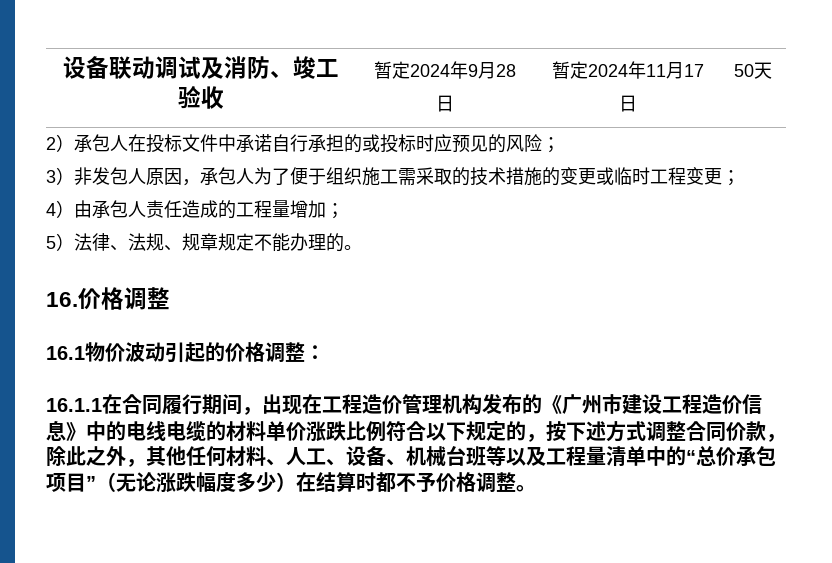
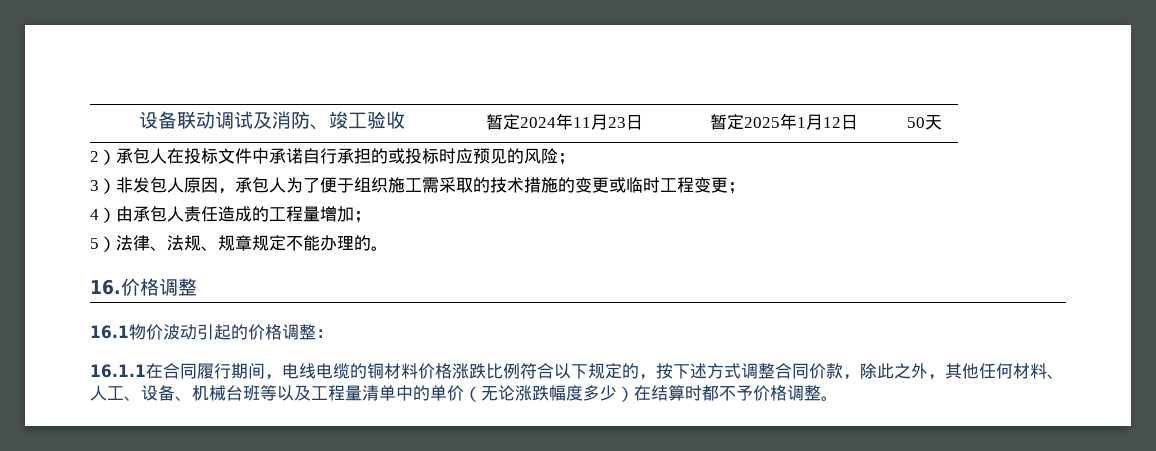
- 设备联动调试及消防、竣工验收 | 暂定2024年9月28日 | 暂定2024年11月17日 | 50天
+ 设备联动调试及消防、竣工验收 | 暂定2024年11月23日 | 暂定2025年1月12日 | 50天
- 16.1.1在合同履行期间，出现在工程造价管理机构发布的《广州市建设工程造价信息》中的电线电缆的材料单价涨跌比例符合以下规定的，按下述方式调整合同价款，除此之外，其他任何材料、人工、设备、机械台班等以及工程量清单中的“总价承包项目”（无论涨跌幅度多少）在结算时都不予价格调整。
+ 16.1.1在合同履行期间，电线电缆的铜材料价格涨跌比例符合以下规定的，按下述方式调整合同价款，除此之外，其他任何材料、人工、设备、机械台班等以及工程量清单中的单价（无论涨跌幅度多少）在结算时都不予价格调整。

